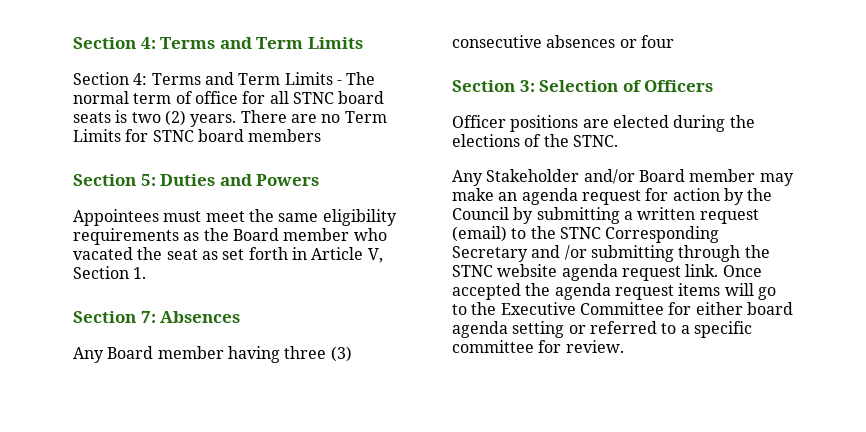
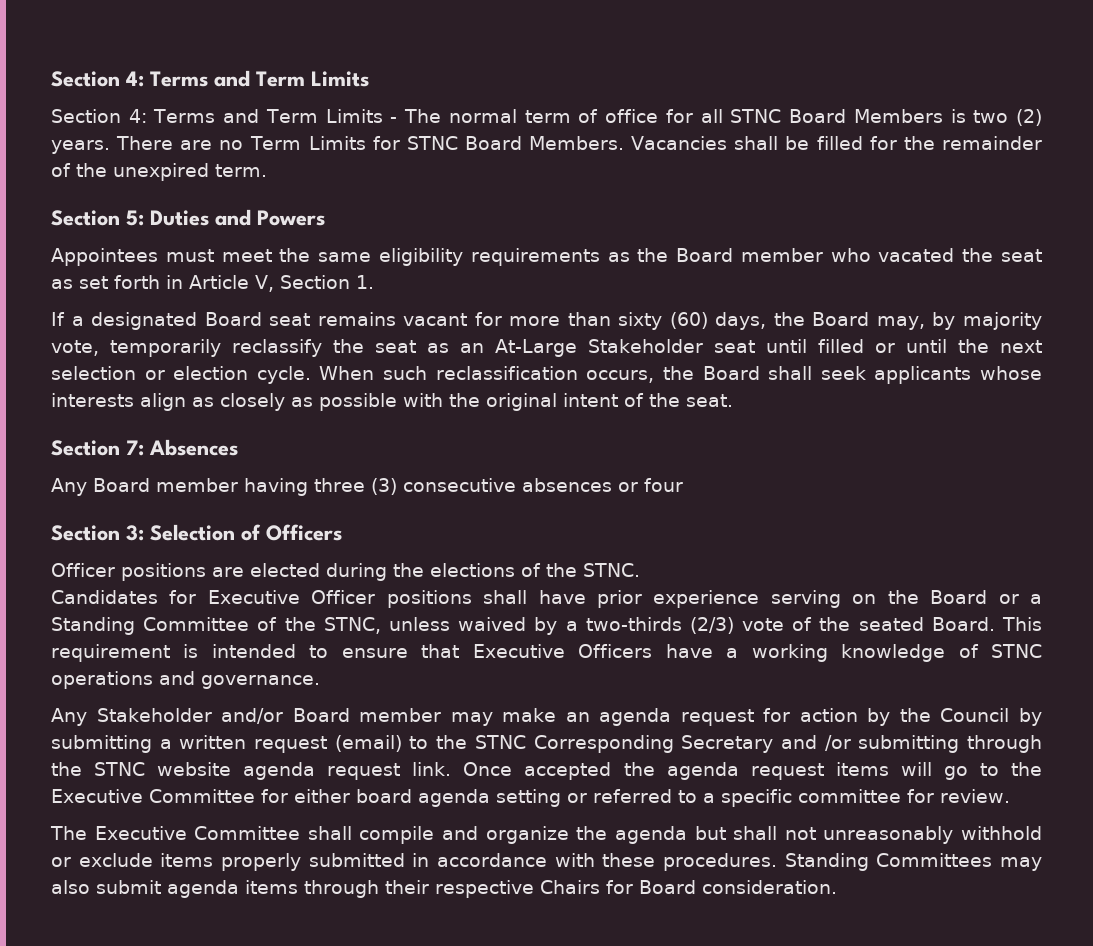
- Section 4: Terms and Term Limits - The normal term of office for all STNC board seats is two (2) years.
+ Section 4: Terms and Term Limits - The normal term of office for all STNC Board Members is two (2) years.
- There are no Term Limits for STNC board members
+ There are no Term Limits for STNC Board Members. Vacancies shall be filled for the remainder of the unexpired term.
+ If a designated Board seat remains vacant for more than sixty (60) days, the Board may, by majority vote, temporarily reclassify the seat as an At-Large Stakeholder seat until filled or until the next selection or election cycle. When such reclassification occurs, the Board shall seek applicants whose interests align as closely as possible with the original intent of the seat.
+ Candidates for Executive Officer positions shall have prior experience serving on the Board or a Standing Committee of the STNC, unless waived by a two-thirds (2/3) vote of the seated Board. This requirement is intended to ensure that Executive Officers have a working knowledge of STNC operations and governance.
+ The Executive Committee shall compile and organize the agenda but shall not unreasonably withhold or exclude items properly submitted in accordance with these procedures. Standing Committees may also submit agenda items through their respective Chairs for Board consideration.

